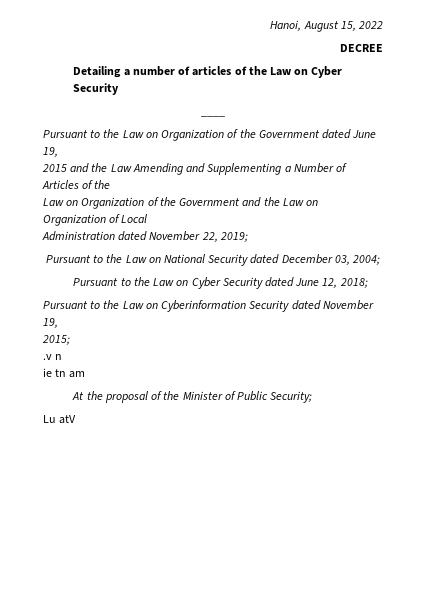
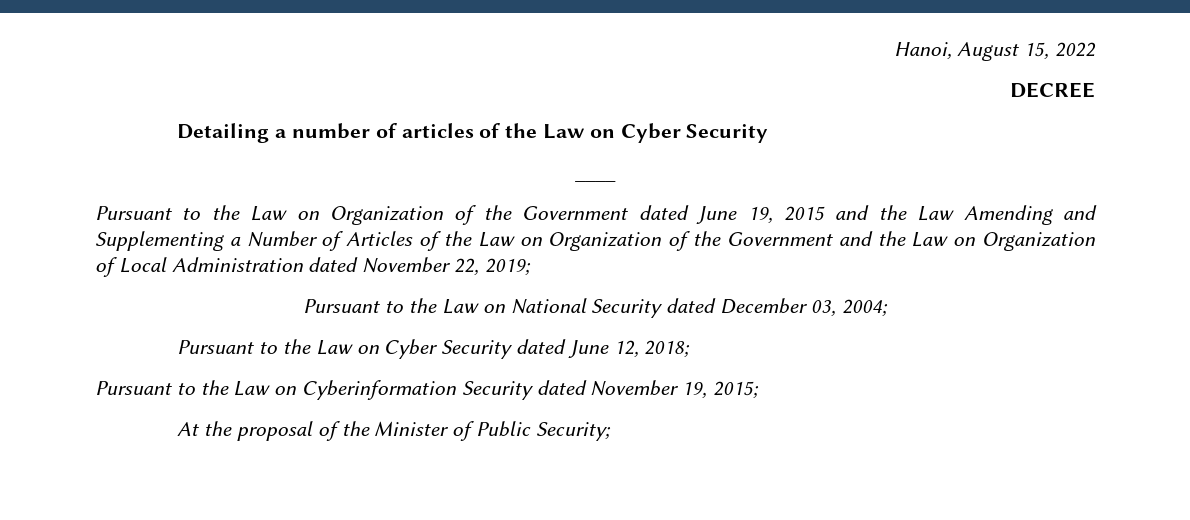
- Pursuant to the Law on Organization of the Government dated June 19,
- 2015 and the Law Amending and Supplementing a Number of Articles of the
- Law on Organization of the Government and the Law on Organization of Local
- Administration dated November 22, 2019;
+ Pursuant to the Law on Organization of the Government dated June 19, 2015 and the Law Amending and Supplementing a Number of Articles of the Law on Organization of the Government and the Law on Organization of Local Administration dated November 22, 2019;
- Pursuant to the Law on Cyberinformation Security dated November 19,
- 2015;
+ Pursuant to the Law on Cyberinformation Security dated November 19, 2015;
- .v n
- ie tn am
- Lu atV

